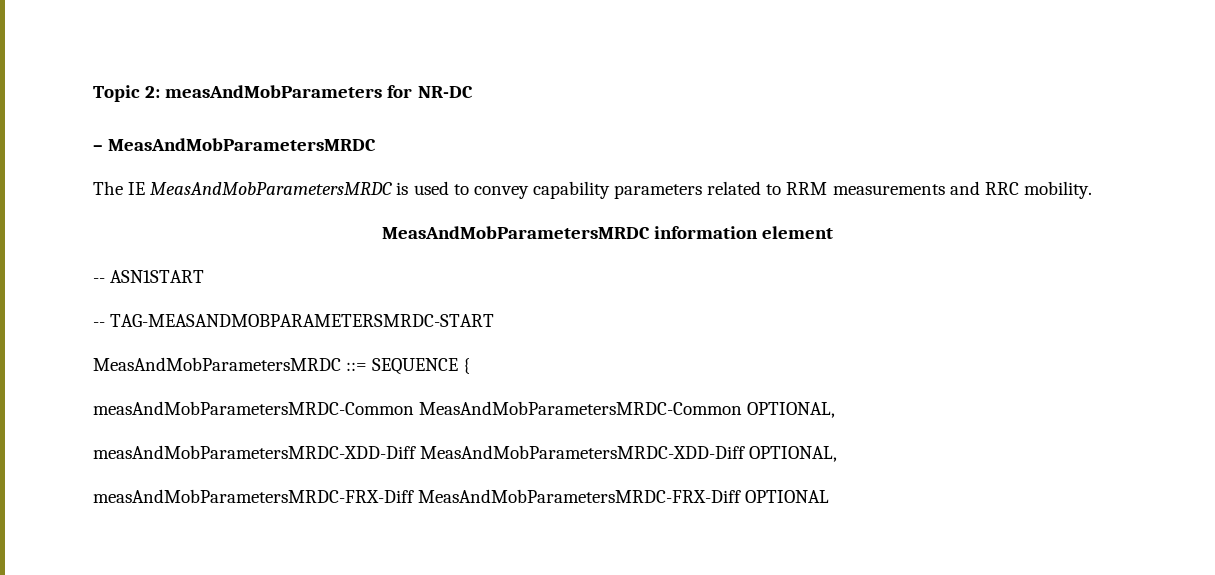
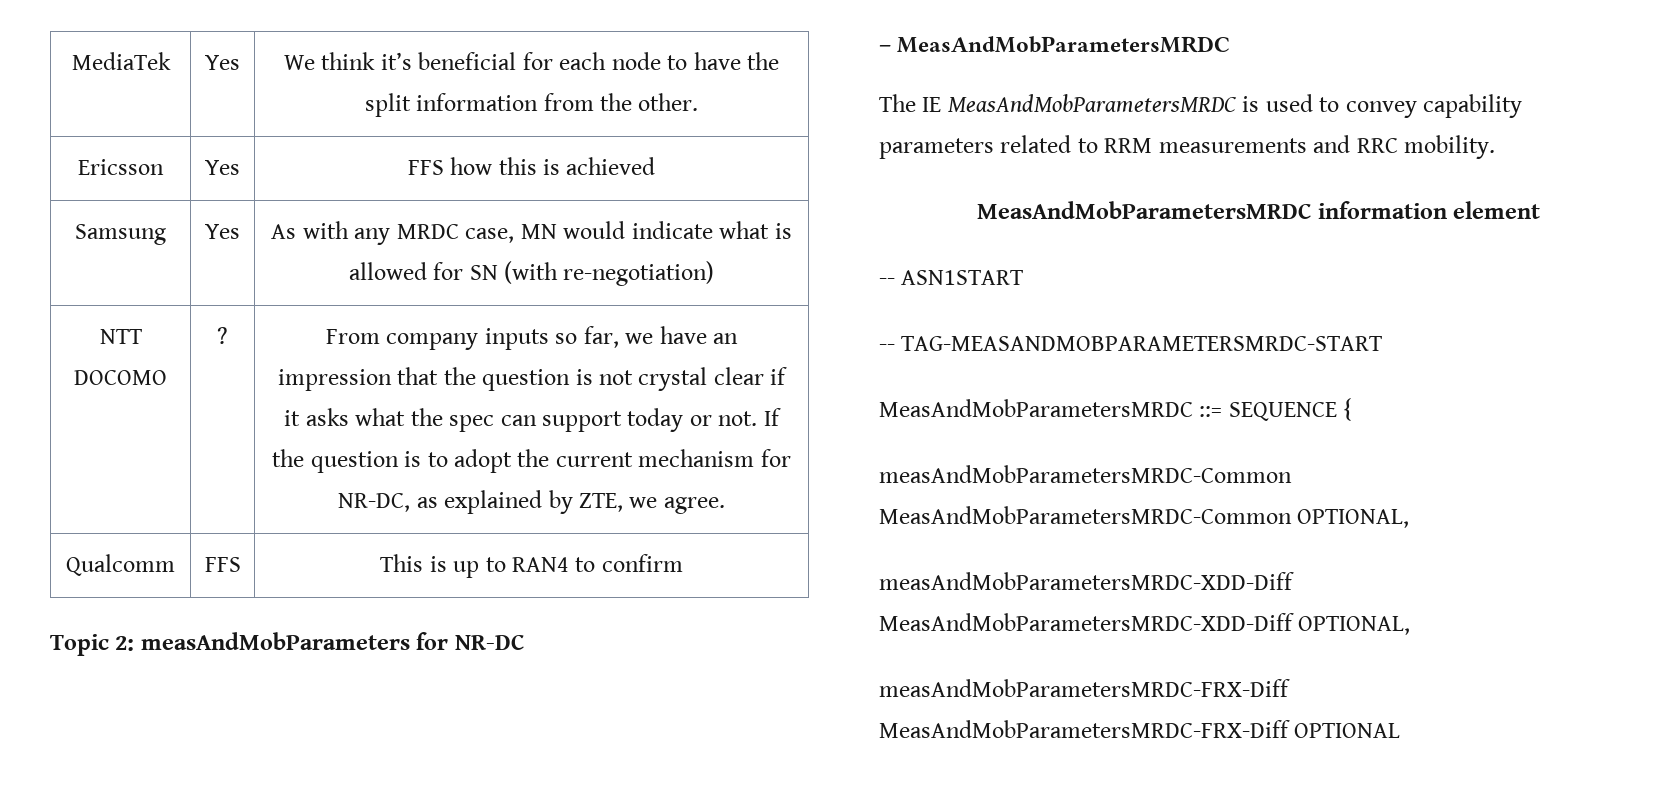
+ MediaTek | Yes | We think it’s beneficial for each node to have the split information from the other.
+ Ericsson | Yes | FFS how this is achieved
+ Samsung | Yes | As with any MRDC case, MN would indicate what is allowed for SN (with re-negotiation)
+ NTT DOCOMO | ? | From company inputs so far, we have an impression that the question is not crystal clear if it asks what the spec can support today or not. If the question is to adopt the current mechanism for NR-DC, as explained by ZTE, we agree.
+ Qualcomm | FFS | This is up to RAN4 to confirm

